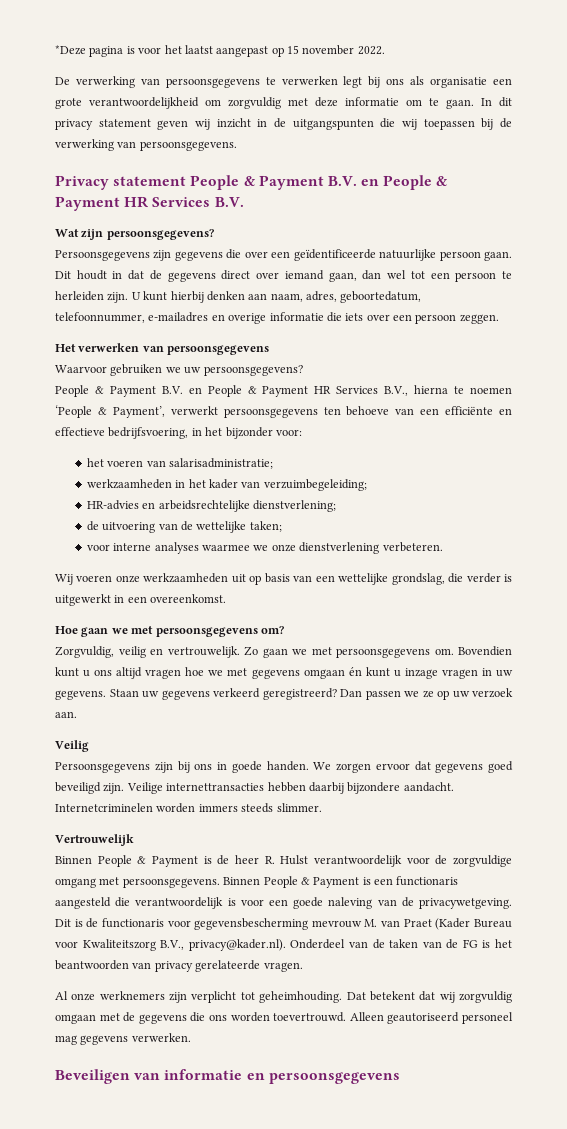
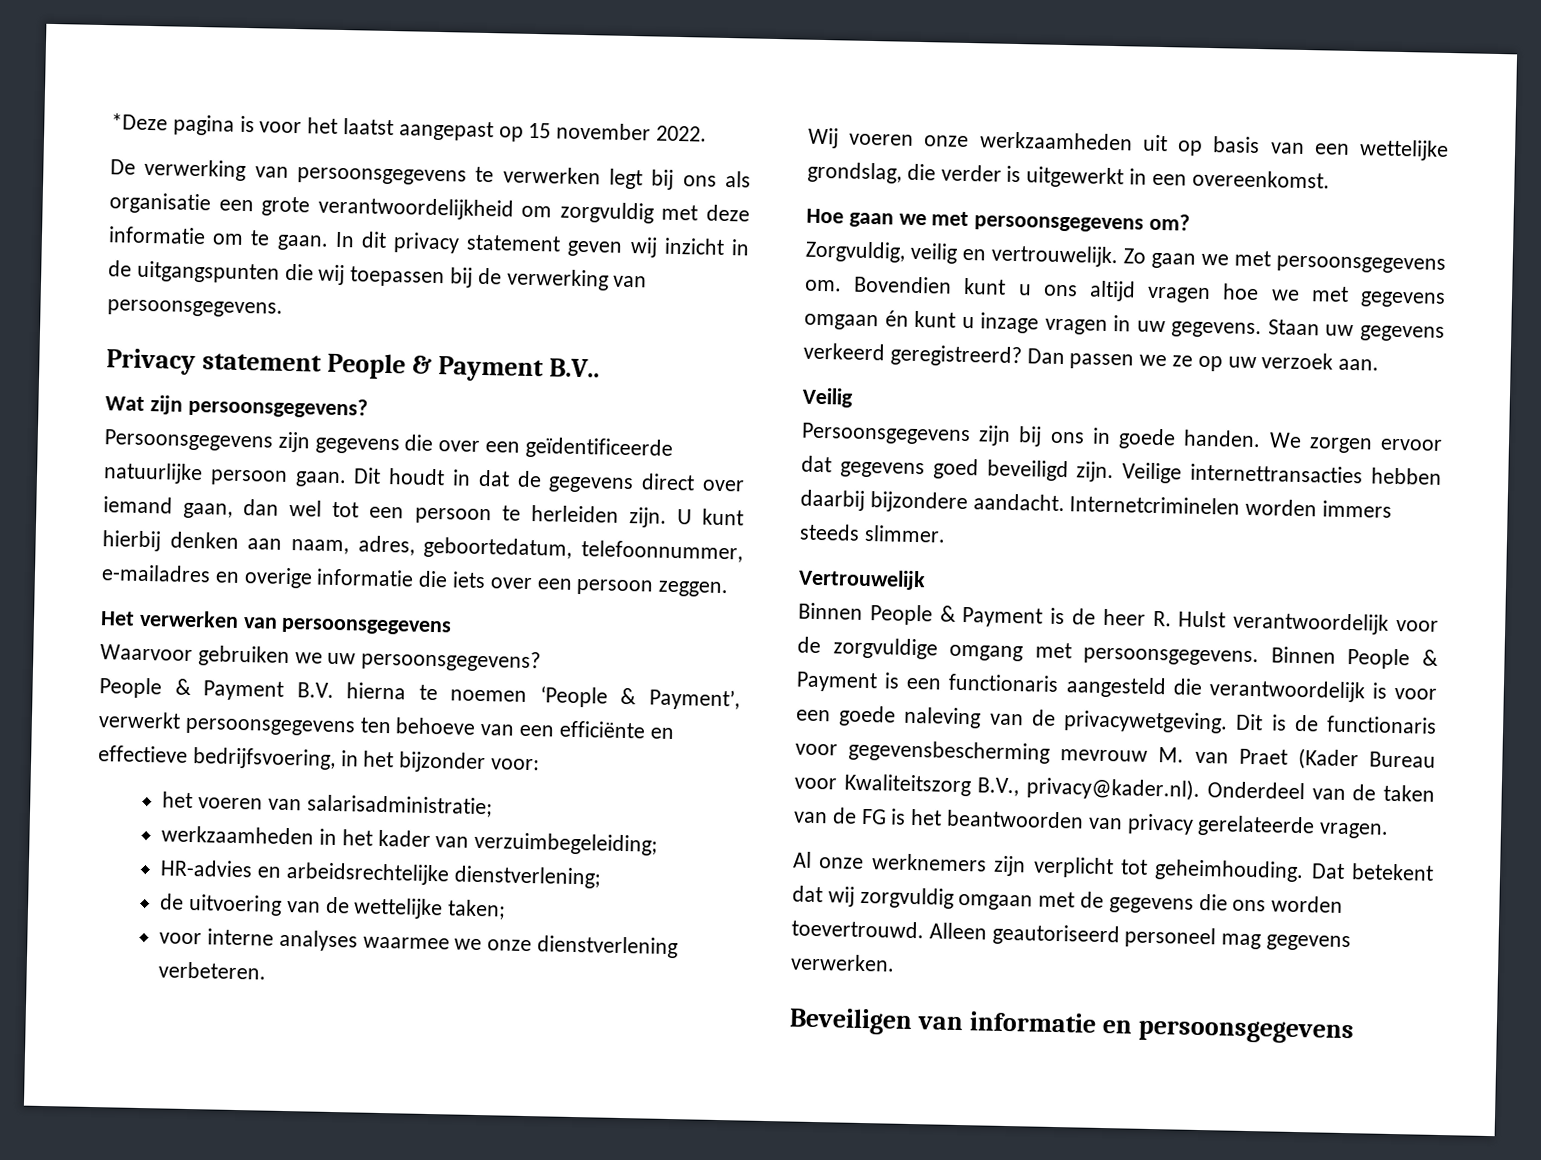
- Privacy statement People & Payment B.V. en People & Payment HR Services B.V.
+ Privacy statement People & Payment B.V..
- People & Payment B.V. en People & Payment HR Services B.V., hierna te noemen ‘People & Payment’, verwerkt persoonsgegevens ten behoeve van een efficiënte en effectieve bedrijfsvoering, in het bijzonder voor:
+ People & Payment B.V. hierna te noemen ‘People & Payment’, verwerkt persoonsgegevens ten behoeve van een efficiënte en effectieve bedrijfsvoering, in het bijzonder voor:

